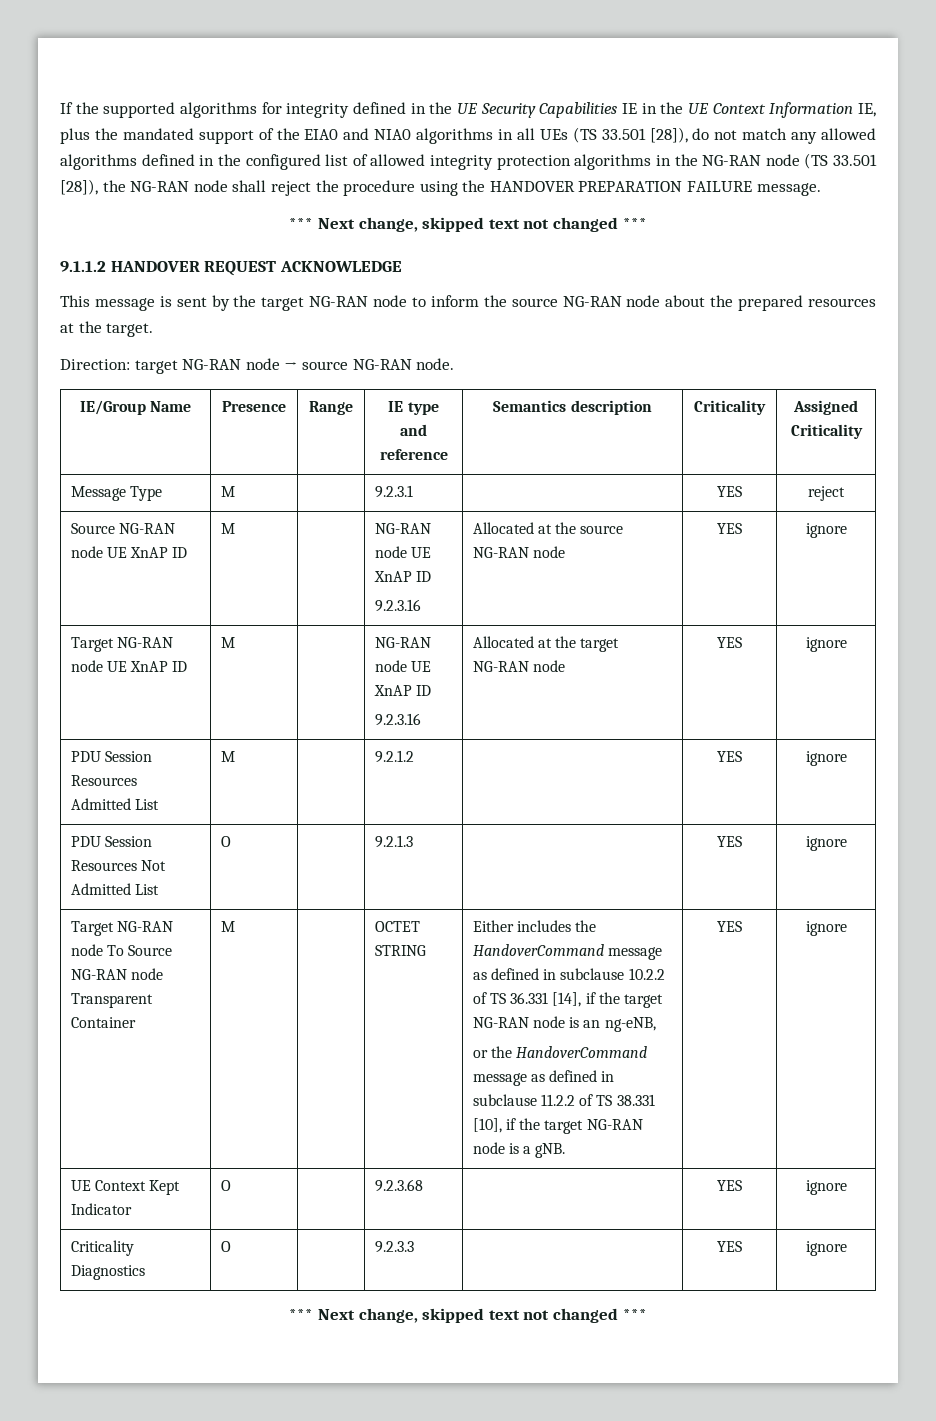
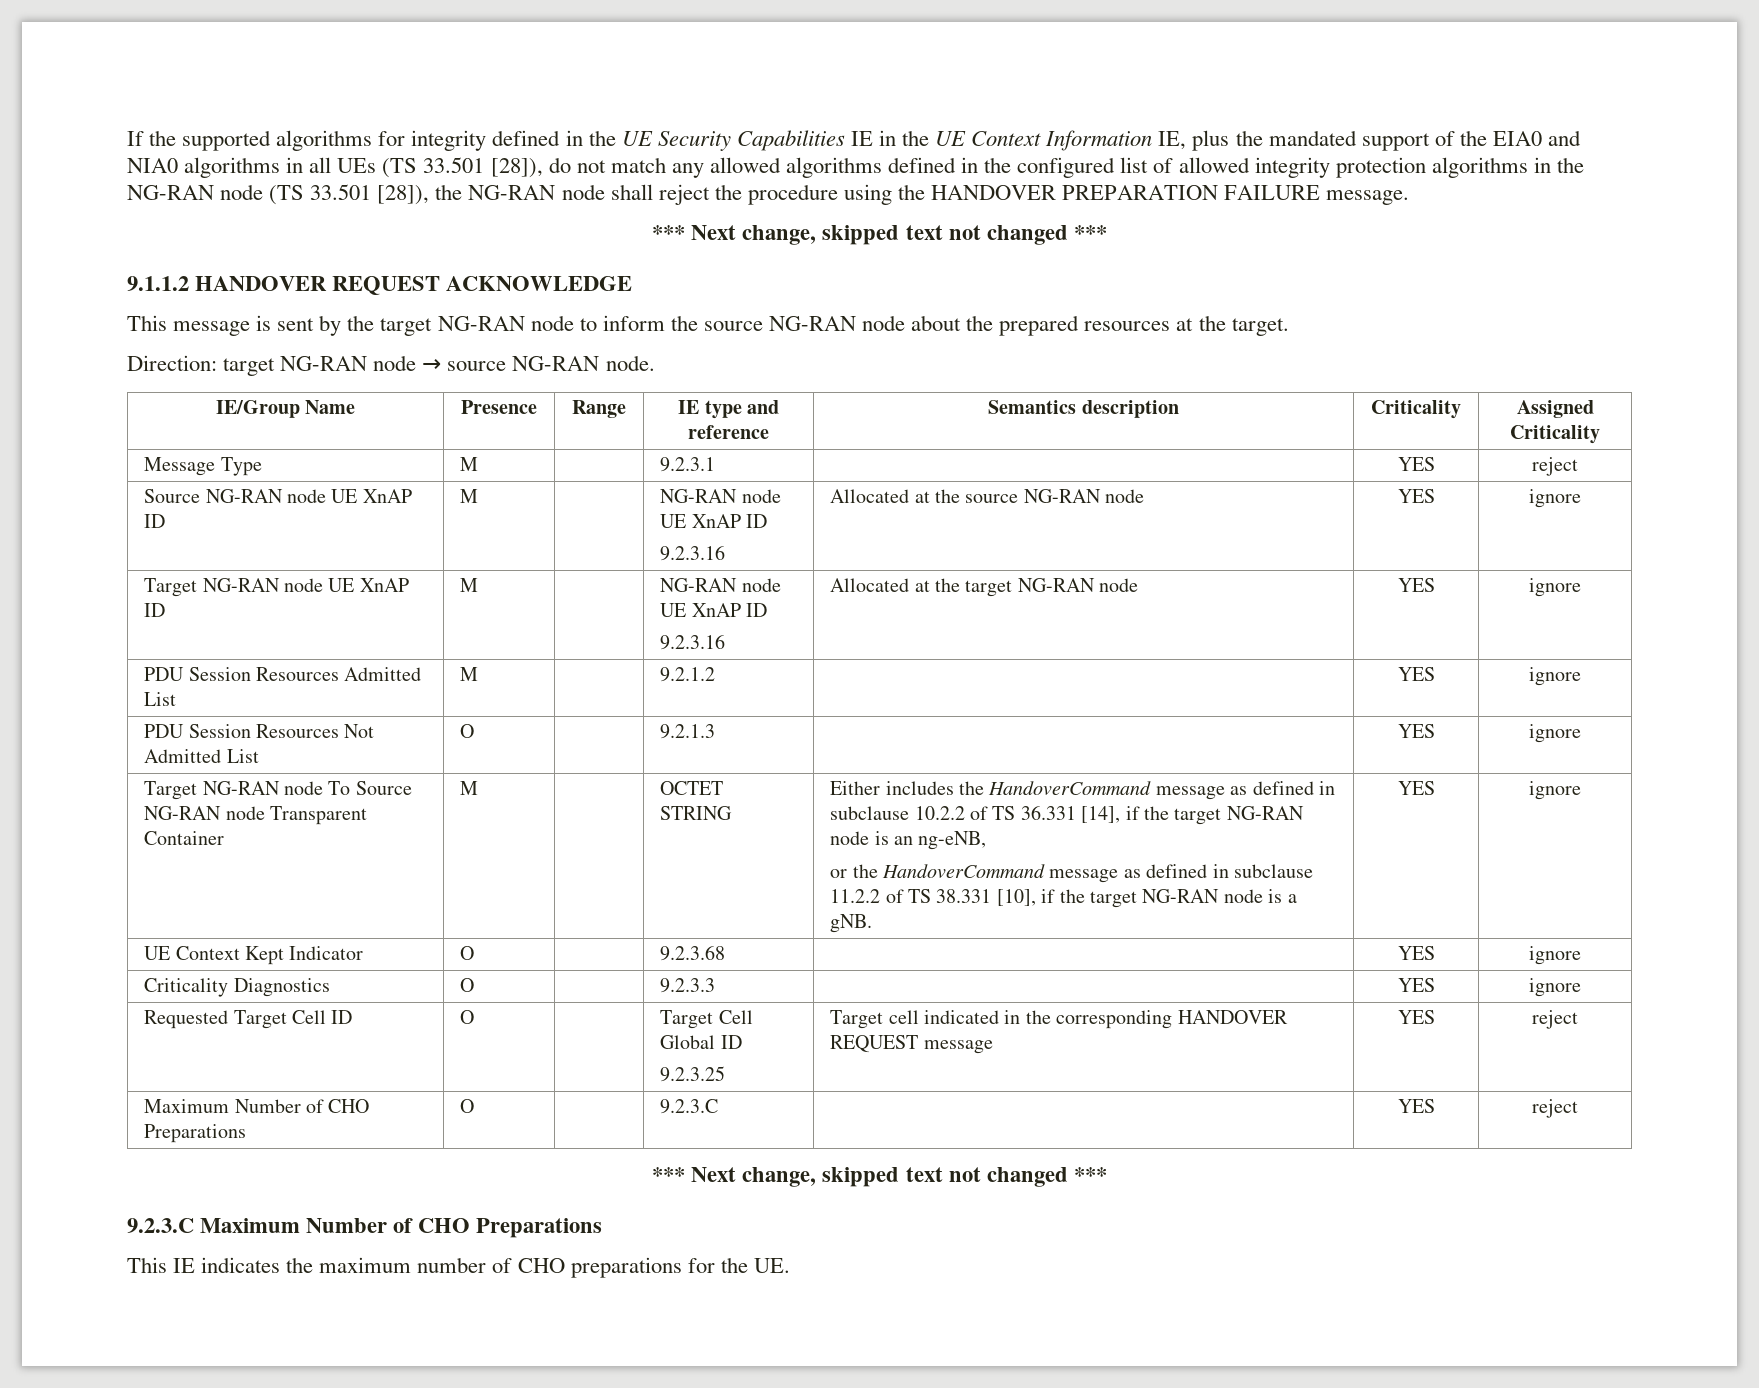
  Criticality Diagnostics | O | | 9.2.3.3 | | YES | ignore
+ Requested Target Cell ID | O | | Target Cell Global ID
+ 9.2.3.25 | Target cell indicated in the corresponding HANDOVER REQUEST message | YES | reject
+ Maximum Number of CHO Preparations | O | | 9.2.3.C | | YES | reject
  *** Next change, skipped text not changed ***
+ 9.2.3.C Maximum Number of CHO Preparations
+ This IE indicates the maximum number of CHO preparations for the UE.

